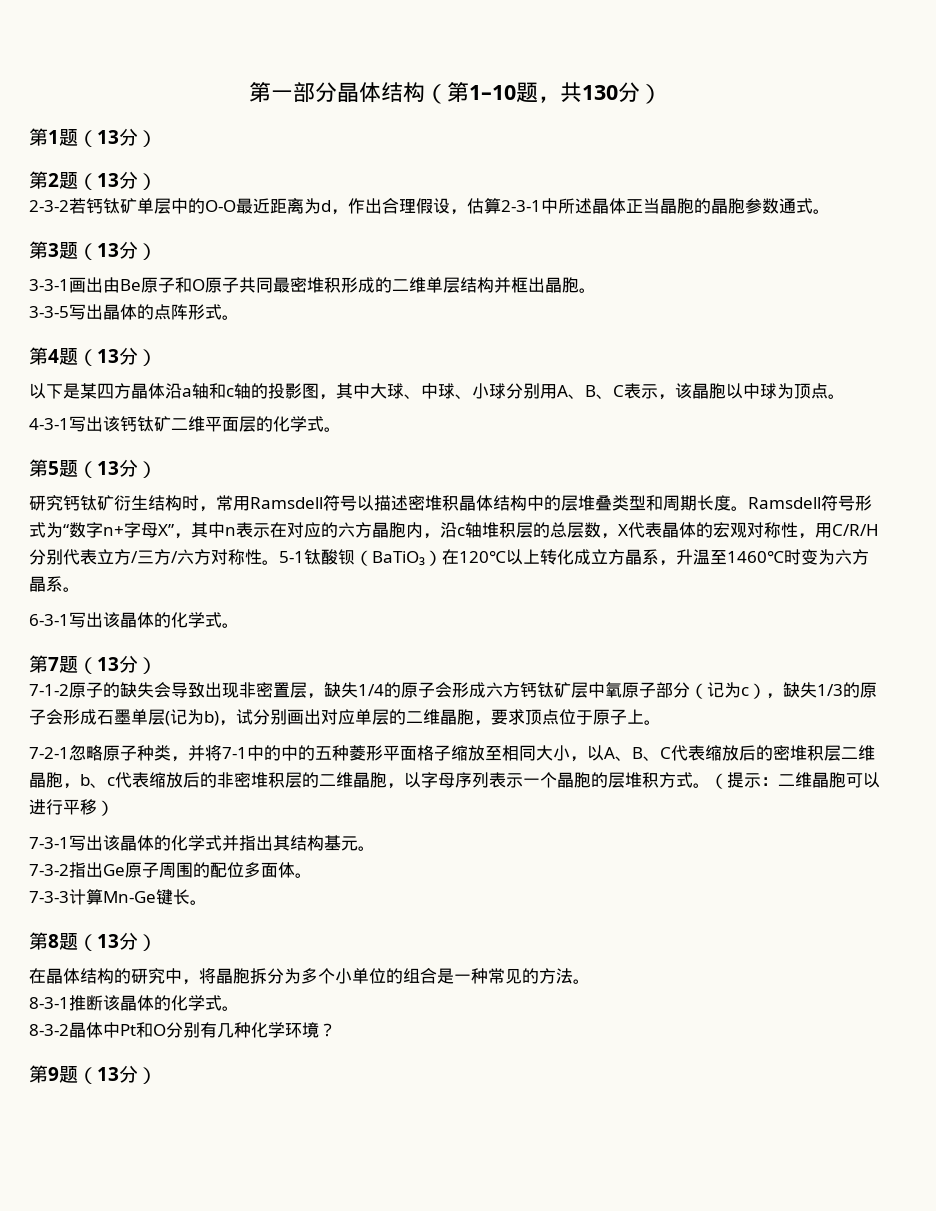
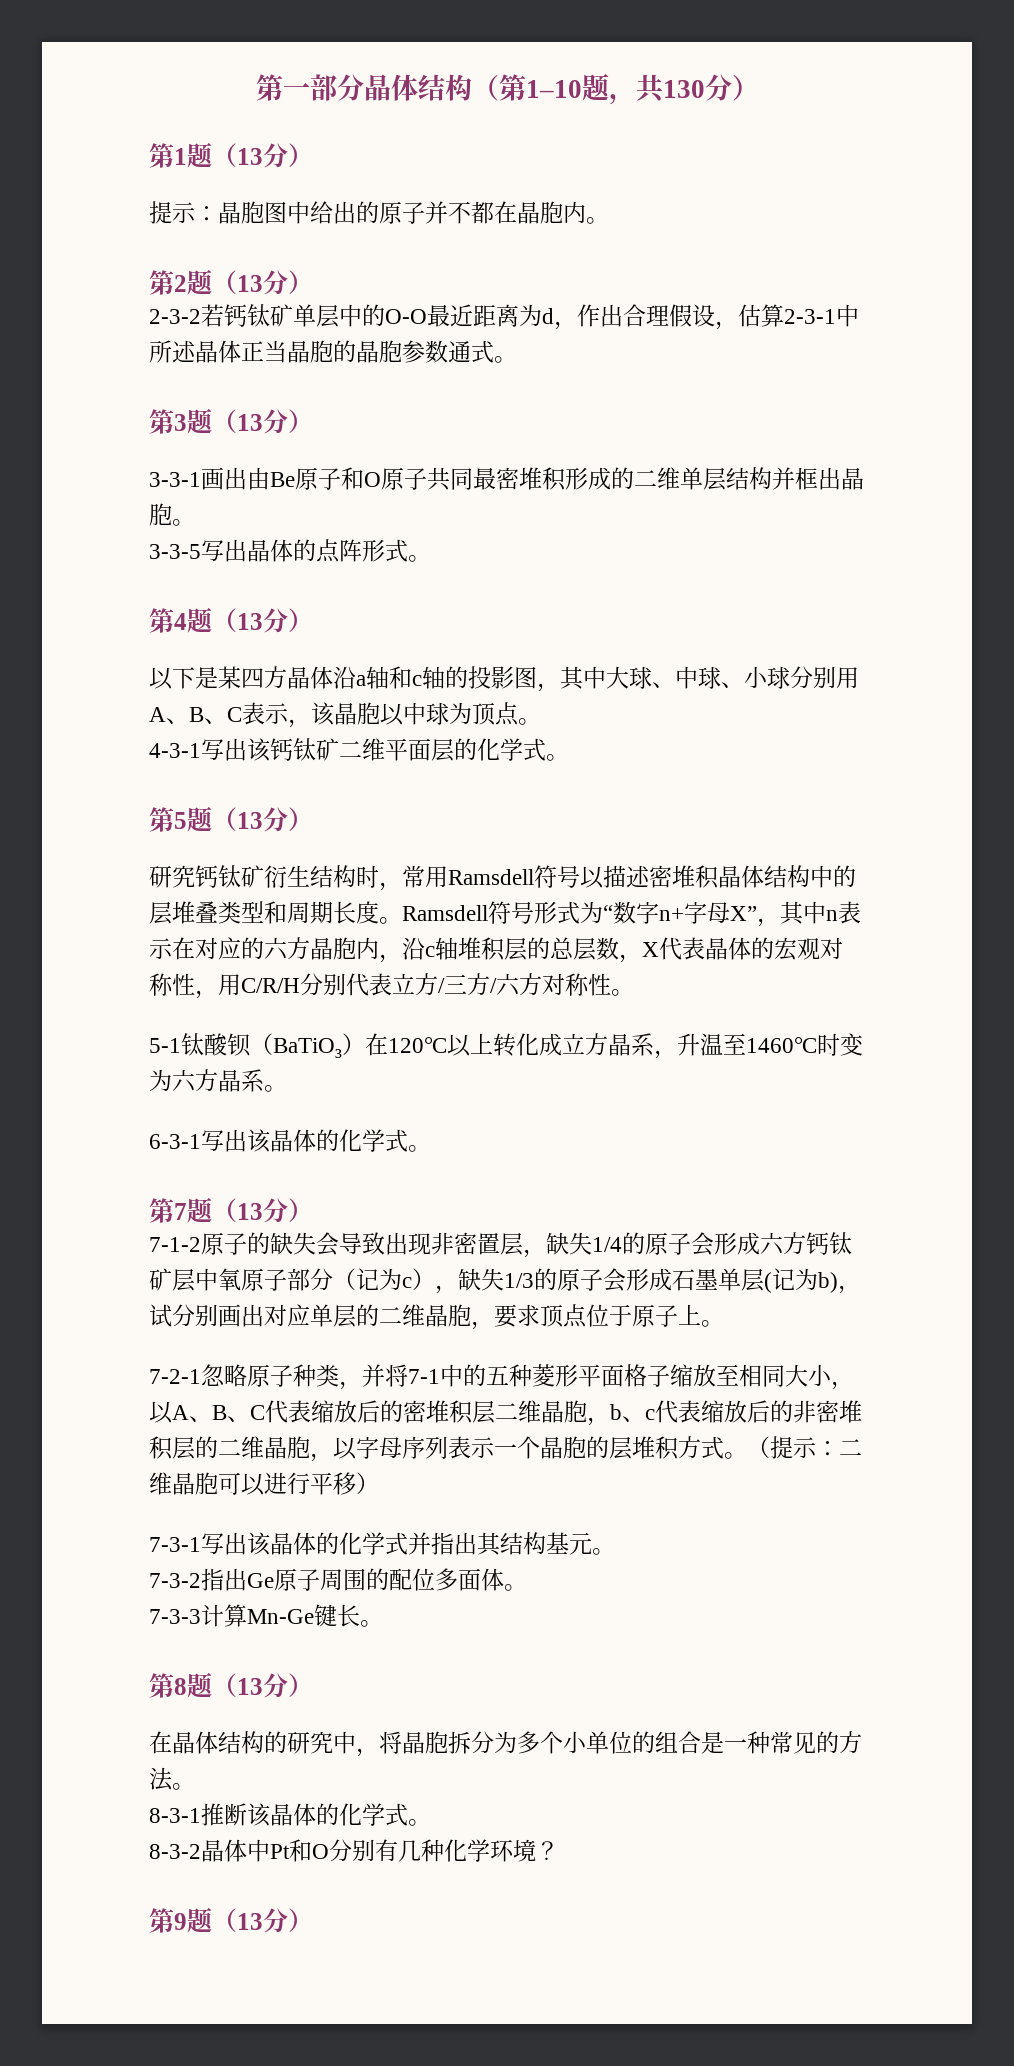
+ 提示：晶胞图中给出的原子并不都在晶胞内。
- Ramsdell符号形式为“数字n+字母X”，其中n表示在对应的六方晶胞内，沿c轴堆积层的总层数，X代表晶体的宏观对称性，用C/R/H分别代表立方/三方/六方对称性。5-1钛酸钡（BaTiO₃）在120℃以上转化成立方晶系，升温至1460℃时变为六方晶系。
+ Ramsdell符号形式为“数字n+字母X”，其中n表示在对应的六方晶胞内，沿c轴堆积层的总层数，X代表晶体的宏观对称性，用C/R/H分别代表立方/三方/六方对称性。
+ 5-1钛酸钡（BaTiO₃）在120℃以上转化成立方晶系，升温至1460℃时变为六方晶系。
- 7-2-1忽略原子种类，并将7-1中的中的五种菱形平面格子缩放至相同大小，以A、B、C代表缩放后的密堆积层二维晶胞，b、c代表缩放后的非密堆积层的二维晶胞，以字母序列表示一个晶胞的层堆积方式。
+ 7-2-1忽略原子种类，并将7-1中的五种菱形平面格子缩放至相同大小，以A、B、C代表缩放后的密堆积层二维晶胞，b、c代表缩放后的非密堆积层的二维晶胞，以字母序列表示一个晶胞的层堆积方式。

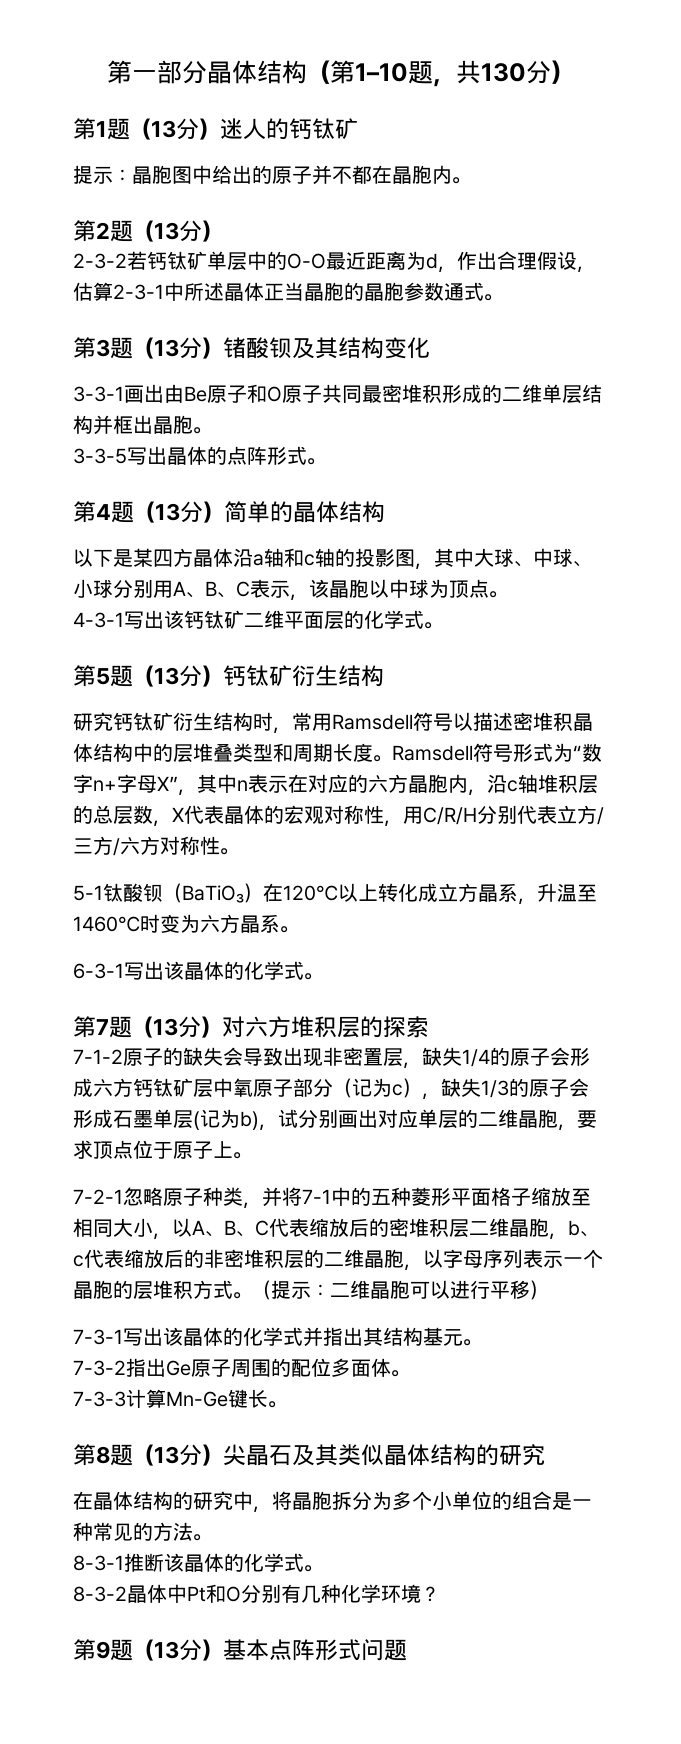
- 第1题（13分）
+ 第1题（13分）迷人的钙钛矿
- 第3题（13分）
+ 第3题（13分）锗酸钡及其结构变化
- 第4题（13分）
+ 第4题（13分）简单的晶体结构
- 第5题（13分）
+ 第5题（13分）钙钛矿衍生结构
- 第7题（13分）
+ 第7题（13分）对六方堆积层的探索
- 第8题（13分）
+ 第8题（13分）尖晶石及其类似晶体结构的研究
- 第9题（13分）
+ 第9题（13分）基本点阵形式问题

